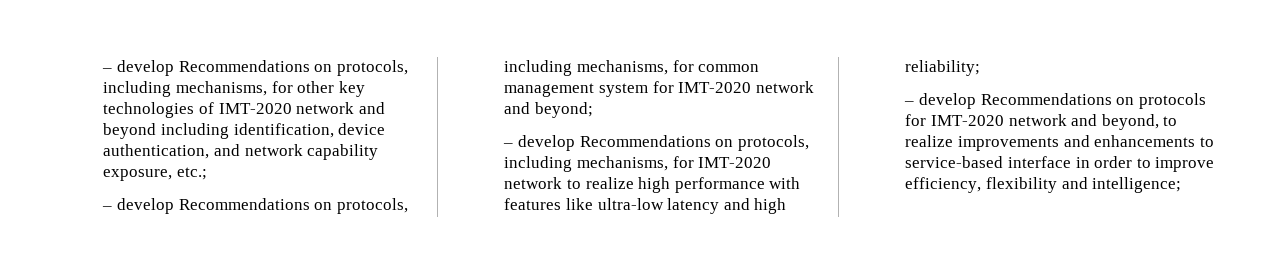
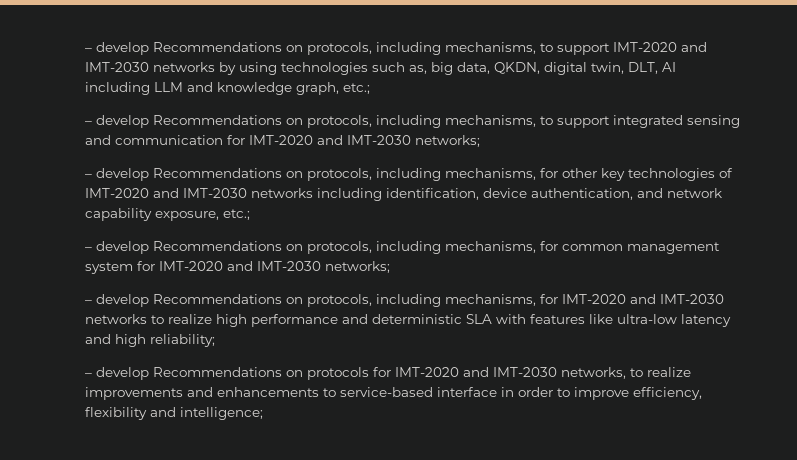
- – develop Recommendations on protocols, including mechanisms, for other key technologies of IMT-2020 network and beyond including identification, device authentication, and network capability exposure, etc.;
+ – develop Recommendations on protocols, including mechanisms, to support IMT-2020 and IMT-2030 networks by using technologies such as, big data, QKDN, digital twin, DLT, AI including LLM and knowledge graph, etc.;
+ – develop Recommendations on protocols, including mechanisms, to support integrated sensing and communication for IMT-2020 and IMT-2030 networks;
+ – develop Recommendations on protocols, including mechanisms, for other key technologies of IMT-2020 and IMT-2030 networks including identification, device authentication, and network capability exposure, etc.;
- – develop Recommendations on protocols, including mechanisms, for common management system for IMT-2020 network and beyond;
+ – develop Recommendations on protocols, including mechanisms, for common management system for IMT-2020 and IMT-2030 networks;
- – develop Recommendations on protocols, including mechanisms, for IMT-2020 network to realize high performance with features like ultra-low latency and high reliability;
+ – develop Recommendations on protocols, including mechanisms, for IMT-2020 and IMT-2030 networks to realize high performance and deterministic SLA with features like ultra-low latency and high reliability;
- – develop Recommendations on protocols for IMT-2020 network and beyond, to realize improvements and enhancements to service-based interface in order to improve efficiency, flexibility and intelligence;
+ – develop Recommendations on protocols for IMT-2020 and IMT-2030 networks, to realize improvements and enhancements to service-based interface in order to improve efficiency, flexibility and intelligence;

